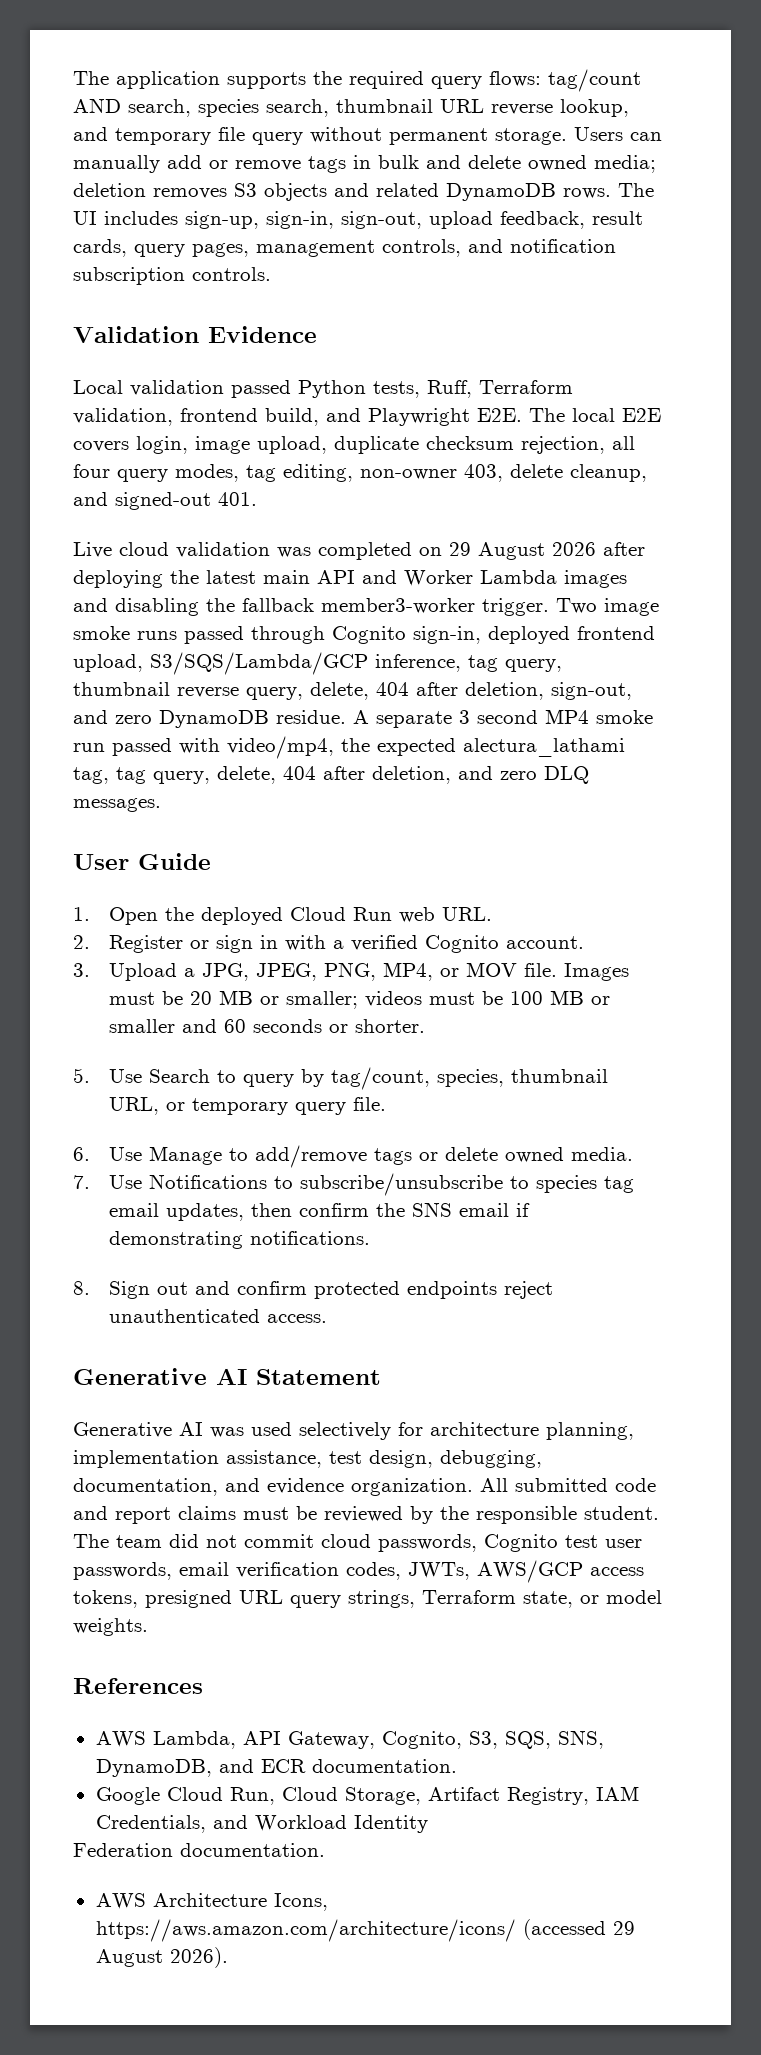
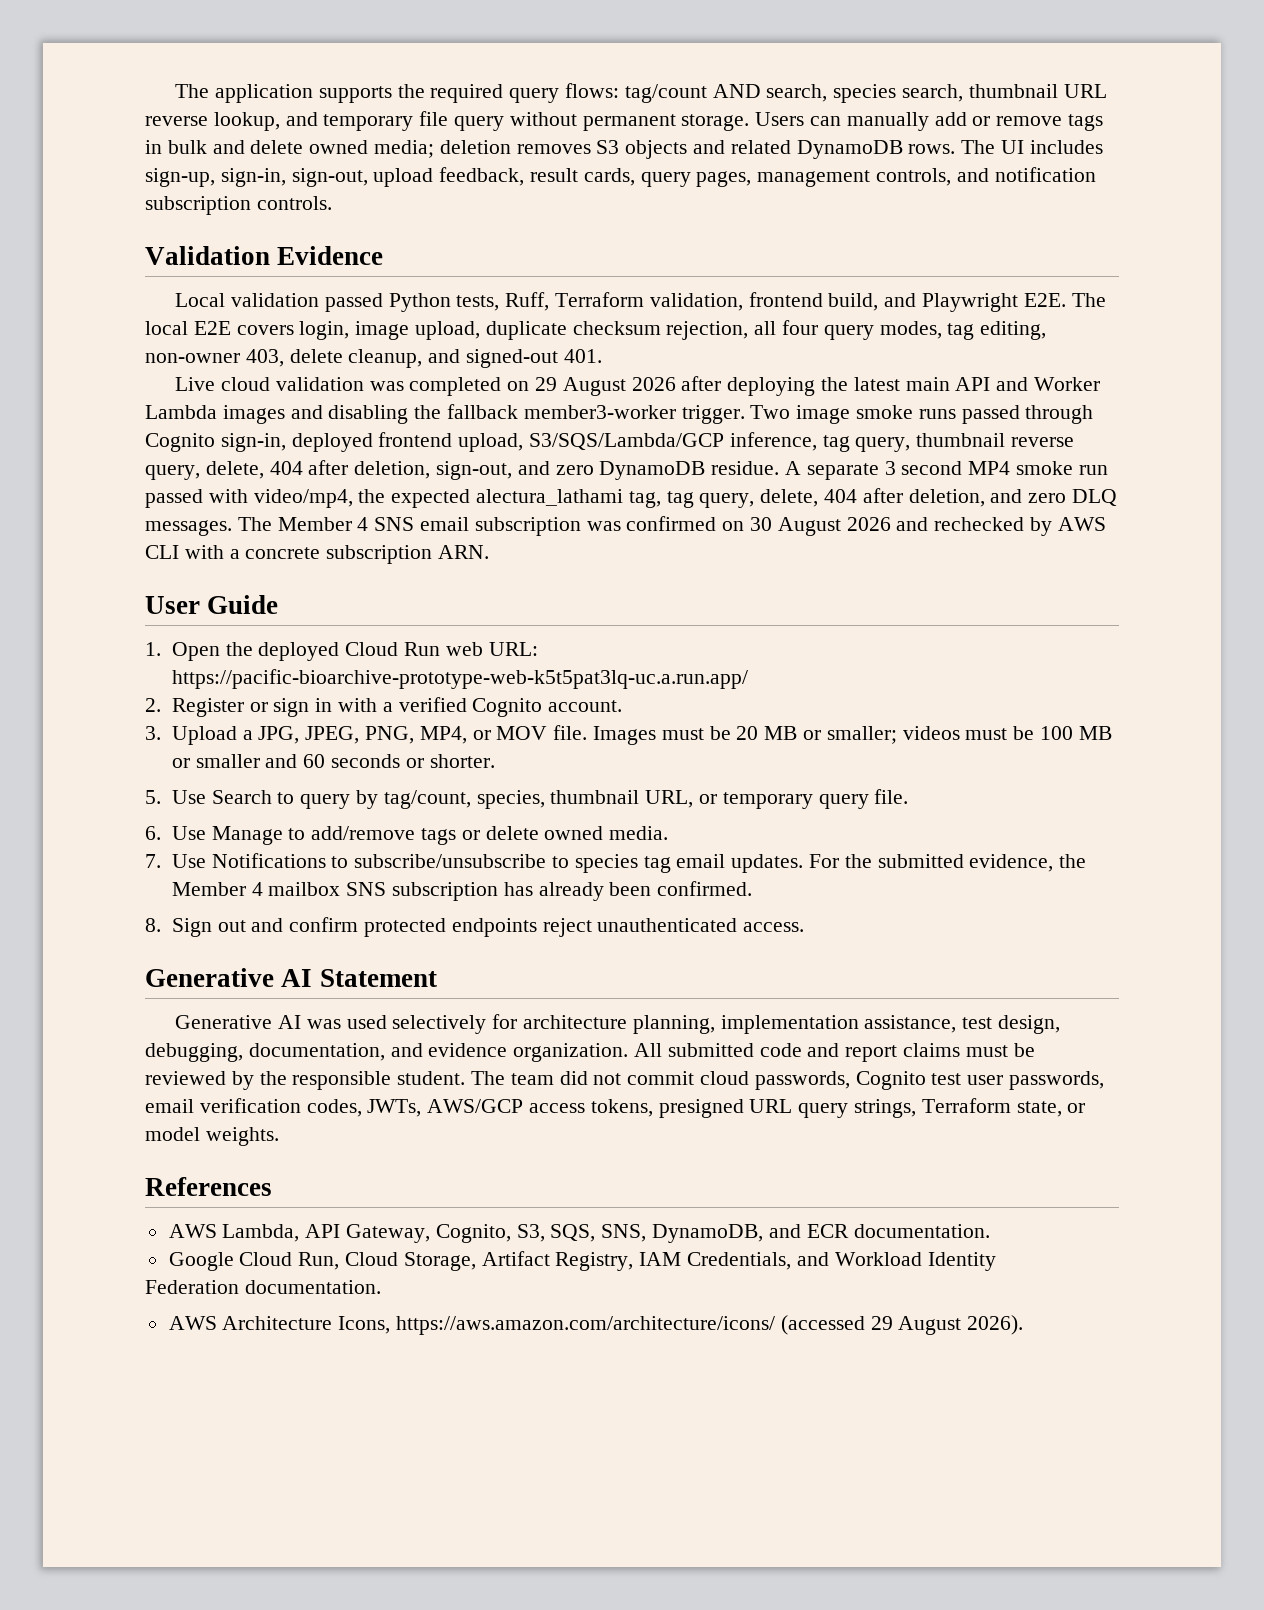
+ The Member 4 SNS email subscription was confirmed on 30 August 2026 and rechecked by AWS CLI with a concrete subscription ARN.
- 1. Open the deployed Cloud Run web URL.
+ 1. Open the deployed Cloud Run web URL: https://pacific-bioarchive-prototype-web-k5t5pat3lq-uc.a.run.app/
- 7. Use Notifications to subscribe/unsubscribe to species tag email updates, then confirm the SNS email if demonstrating notifications.
+ 7. Use Notifications to subscribe/unsubscribe to species tag email updates. For the submitted evidence, the Member 4 mailbox SNS subscription has already been confirmed.

